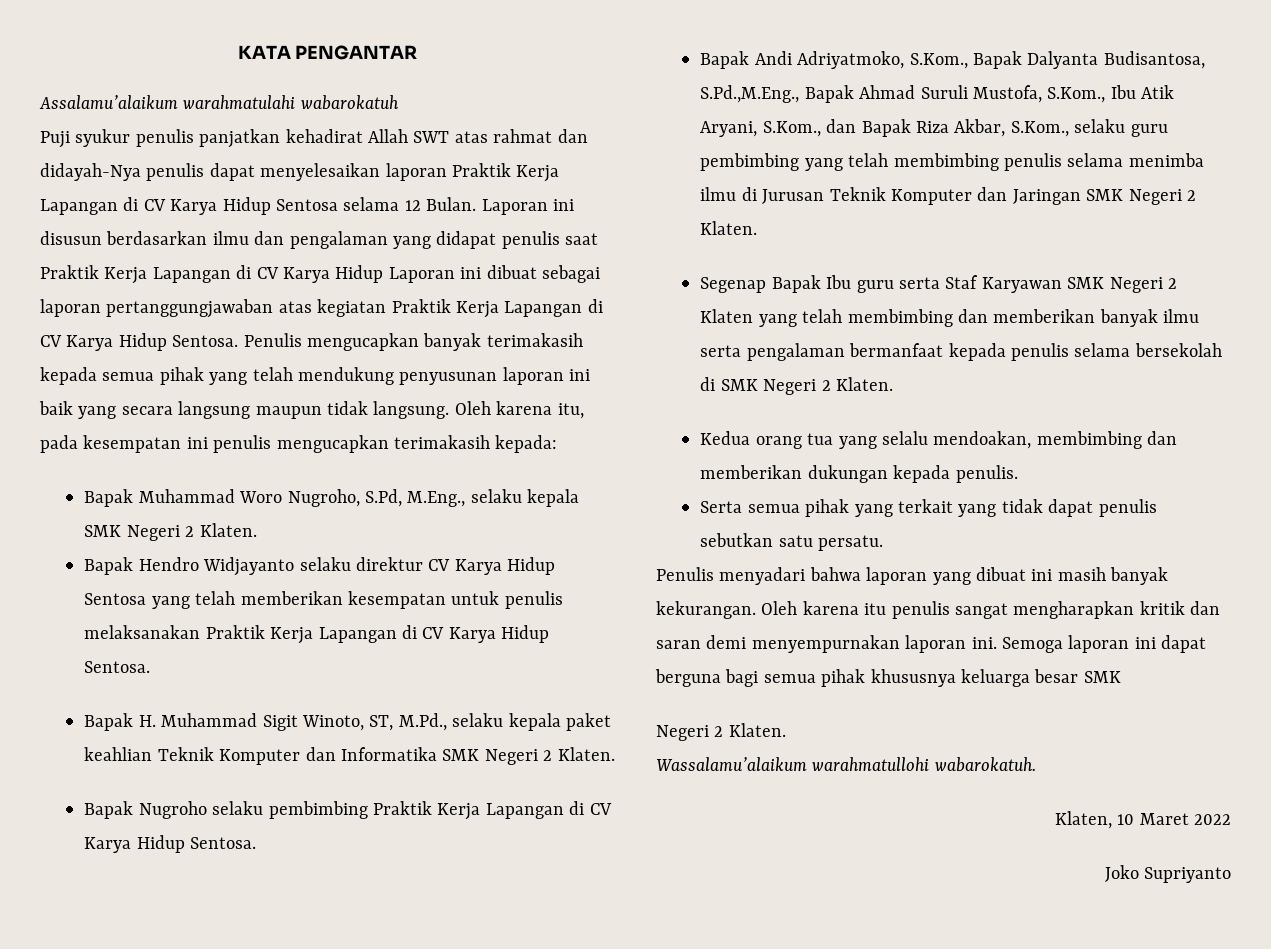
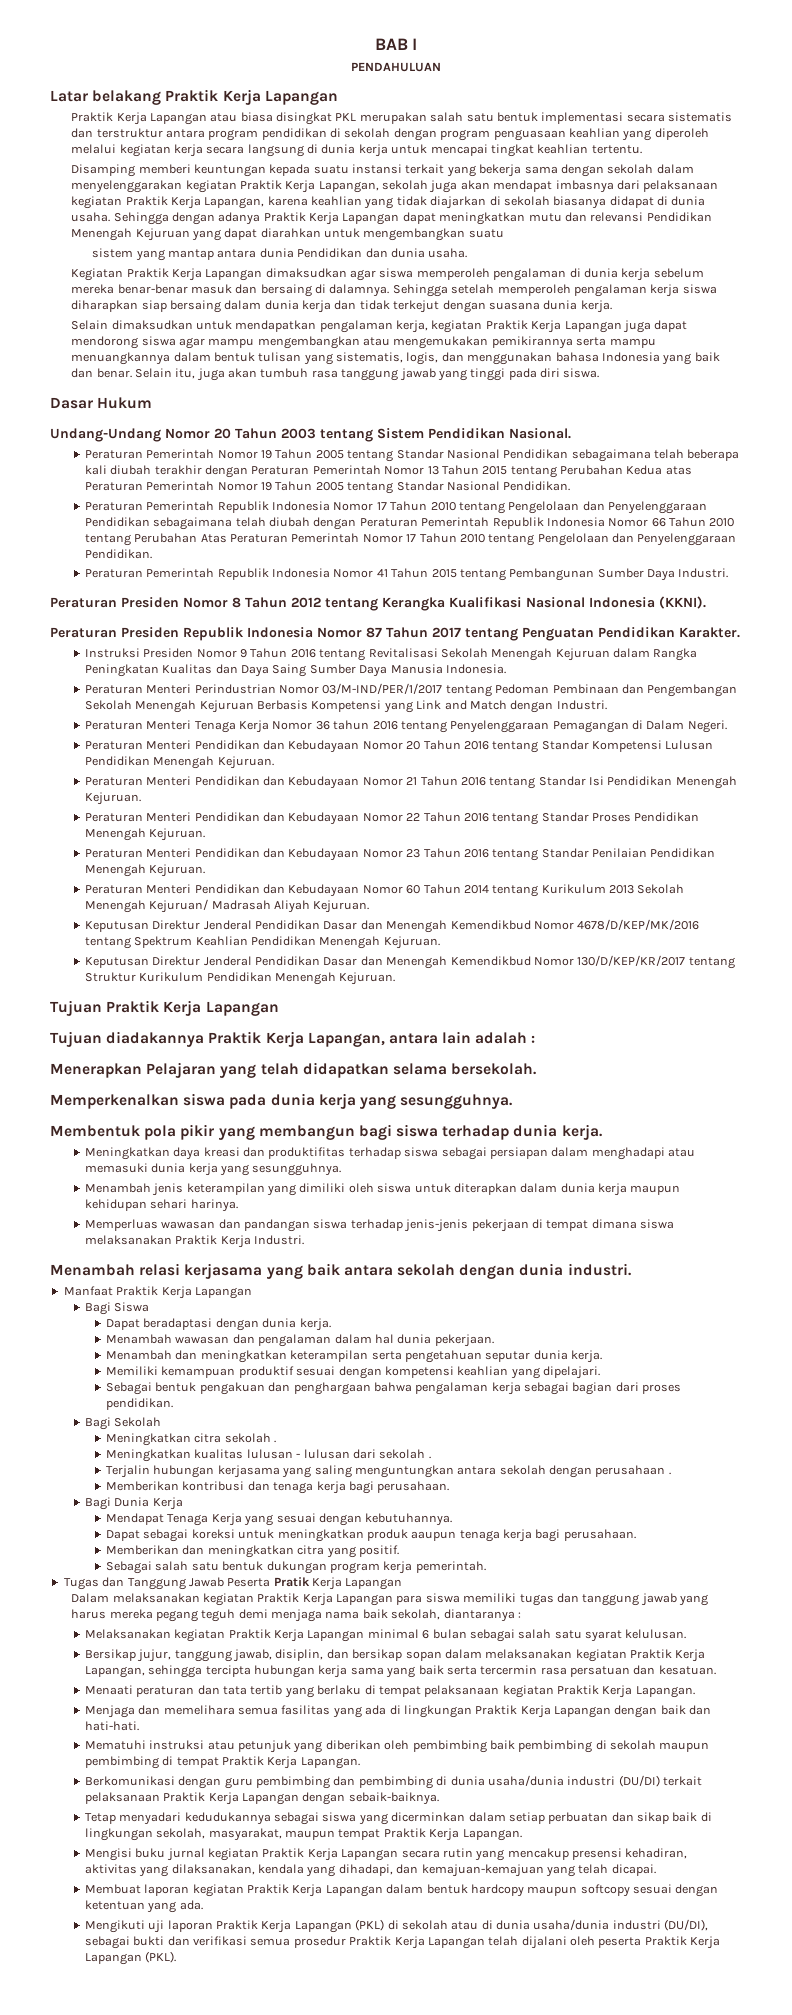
- KATA PENGANTAR
- Assalamu’alaikum warahmatulahi wabarokatuh
- Puji syukur penulis panjatkan kehadirat Allah SWT atas rahmat dan didayah-Nya penulis dapat menyelesaikan laporan Praktik Kerja Lapangan di CV Karya Hidup Sentosa selama 12 Bulan. Laporan ini disusun berdasarkan ilmu dan pengalaman yang didapat penulis saat Praktik Kerja Lapangan di CV Karya Hidup Laporan ini dibuat sebagai laporan pertanggungjawaban atas kegiatan Praktik Kerja Lapangan di CV Karya Hidup Sentosa. Penulis mengucapkan banyak terimakasih kepada semua pihak yang telah mendukung penyusunan laporan ini baik yang secara langsung maupun tidak langsung. Oleh karena itu, pada kesempatan ini penulis mengucapkan terimakasih kepada:
- Bapak Muhammad Woro Nugroho, S.Pd, M.Eng., selaku kepala SMK Negeri 2 Klaten.
- Bapak Hendro Widjayanto selaku direktur CV Karya Hidup Sentosa yang telah memberikan kesempatan untuk penulis melaksanakan Praktik Kerja Lapangan di CV Karya Hidup Sentosa.
- Bapak H. Muhammad Sigit Winoto, ST, M.Pd., selaku kepala paket keahlian Teknik Komputer dan Informatika SMK Negeri 2 Klaten.
- Bapak Nugroho selaku pembimbing Praktik Kerja Lapangan di CV Karya Hidup Sentosa.
- Bapak Andi Adriyatmoko, S.Kom., Bapak Dalyanta Budisantosa, S.Pd.,M.Eng., Bapak Ahmad Suruli Mustofa, S.Kom., Ibu Atik Aryani, S.Kom., dan Bapak Riza Akbar, S.Kom., selaku guru pembimbing yang telah membimbing penulis selama menimba ilmu di Jurusan Teknik Komputer dan Jaringan SMK Negeri 2 Klaten.
- Segenap Bapak Ibu guru serta Staf Karyawan SMK Negeri 2 Klaten yang telah membimbing dan memberikan banyak ilmu serta pengalaman bermanfaat kepada penulis selama bersekolah di SMK Negeri 2 Klaten.
- Kedua orang tua yang selalu mendoakan, membimbing dan memberikan dukungan kepada penulis.
- Serta semua pihak yang terkait yang tidak dapat penulis sebutkan satu persatu.
- Penulis menyadari bahwa laporan yang dibuat ini masih banyak kekurangan. Oleh karena itu penulis sangat mengharapkan kritik dan saran demi menyempurnakan laporan ini. Semoga laporan ini dapat berguna bagi semua pihak khususnya keluarga besar SMK
- Negeri 2 Klaten.
- Wassalamu’alaikum warahmatullohi wabarokatuh.
- Klaten, 10 Maret 2022
- Joko Supriyanto
+ BAB I
+ PENDAHULUAN
+ Latar belakang Praktik Kerja Lapangan
+ Praktik Kerja Lapangan atau biasa disingkat PKL merupakan salah satu bentuk implementasi secara sistematis dan terstruktur antara program pendidikan di sekolah dengan program penguasaan keahlian yang diperoleh melalui kegiatan kerja secara langsung di dunia kerja untuk mencapai tingkat keahlian tertentu.
+ Disamping memberi keuntungan kepada suatu instansi terkait yang bekerja sama dengan sekolah dalam menyelenggarakan kegiatan Praktik Kerja Lapangan, sekolah juga akan mendapat imbasnya dari pelaksanaan kegiatan Praktik Kerja Lapangan, karena keahlian yang tidak diajarkan di sekolah biasanya didapat di dunia usaha. Sehingga dengan adanya Praktik Kerja Lapangan dapat meningkatkan mutu dan relevansi Pendidikan Menengah Kejuruan yang dapat diarahkan untuk mengembangkan suatu
+ sistem yang mantap antara dunia Pendidikan dan dunia usaha.
+ Kegiatan Praktik Kerja Lapangan dimaksudkan agar siswa memperoleh pengalaman di dunia kerja sebelum mereka benar-benar masuk dan bersaing di dalamnya. Sehingga setelah memperoleh pengalaman kerja siswa diharapkan siap bersaing dalam dunia kerja dan tidak terkejut dengan suasana dunia kerja.
+ Selain dimaksudkan untuk mendapatkan pengalaman kerja, kegiatan Praktik Kerja Lapangan juga dapat mendorong siswa agar mampu mengembangkan atau mengemukakan pemikirannya serta mampu menuangkannya dalam bentuk tulisan yang sistematis, logis, dan menggunakan bahasa Indonesia yang baik dan benar. Selain itu, juga akan tumbuh rasa tanggung jawab yang tinggi pada diri siswa.
+ Dasar Hukum
+ Undang-Undang Nomor 20 Tahun 2003 tentang Sistem Pendidikan Nasional.
+ Peraturan Pemerintah Nomor 19 Tahun 2005 tentang Standar Nasional Pendidikan sebagaimana telah beberapa kali diubah terakhir dengan Peraturan Pemerintah Nomor 13 Tahun 2015 tentang Perubahan Kedua atas Peraturan Pemerintah Nomor 19 Tahun 2005 tentang Standar Nasional Pendidikan.
+ Peraturan Pemerintah Republik Indonesia Nomor 17 Tahun 2010 tentang Pengelolaan dan Penyelenggaraan Pendidikan sebagaimana telah diubah dengan Peraturan Pemerintah Republik Indonesia Nomor 66 Tahun 2010 tentang Perubahan Atas Peraturan Pemerintah Nomor 17 Tahun 2010 tentang Pengelolaan dan Penyelenggaraan Pendidikan.
+ Peraturan Pemerintah Republik Indonesia Nomor 41 Tahun 2015 tentang Pembangunan Sumber Daya Industri.
+ Peraturan Presiden Nomor 8 Tahun 2012 tentang Kerangka Kualifikasi Nasional Indonesia (KKNI).
+ Peraturan Presiden Republik Indonesia Nomor 87 Tahun 2017 tentang Penguatan Pendidikan Karakter.
+ Instruksi Presiden Nomor 9 Tahun 2016 tentang Revitalisasi Sekolah Menengah Kejuruan dalam Rangka Peningkatan Kualitas dan Daya Saing Sumber Daya Manusia Indonesia.
+ Peraturan Menteri Perindustrian Nomor 03/M-IND/PER/1/2017 tentang Pedoman Pembinaan dan Pengembangan Sekolah Menengah Kejuruan Berbasis Kompetensi yang Link and Match dengan Industri.
+ Peraturan Menteri Tenaga Kerja Nomor 36 tahun 2016 tentang Penyelenggaraan Pemagangan di Dalam Negeri.
+ Peraturan Menteri Pendidikan dan Kebudayaan Nomor 20 Tahun 2016 tentang Standar Kompetensi Lulusan Pendidikan Menengah Kejuruan.
+ Peraturan Menteri Pendidikan dan Kebudayaan Nomor 21 Tahun 2016 tentang Standar Isi Pendidikan Menengah Kejuruan.
+ Peraturan Menteri Pendidikan dan Kebudayaan Nomor 22 Tahun 2016 tentang Standar Proses Pendidikan Menengah Kejuruan.
+ Peraturan Menteri Pendidikan dan Kebudayaan Nomor 23 Tahun 2016 tentang Standar Penilaian Pendidikan Menengah Kejuruan.
+ Peraturan Menteri Pendidikan dan Kebudayaan Nomor 60 Tahun 2014 tentang Kurikulum 2013 Sekolah Menengah Kejuruan/ Madrasah Aliyah Kejuruan.
+ Keputusan Direktur Jenderal Pendidikan Dasar dan Menengah Kemendikbud Nomor 4678/D/KEP/MK/2016 tentang Spektrum Keahlian Pendidikan Menengah Kejuruan.
+ Keputusan Direktur Jenderal Pendidikan Dasar dan Menengah Kemendikbud Nomor 130/D/KEP/KR/2017 tentang Struktur Kurikulum Pendidikan Menengah Kejuruan.
+ Tujuan Praktik Kerja Lapangan
+ Tujuan diadakannya Praktik Kerja Lapangan, antara lain adalah :
+ Menerapkan Pelajaran yang telah didapatkan selama bersekolah.
+ Memperkenalkan siswa pada dunia kerja yang sesungguhnya.
+ Membentuk pola pikir yang membangun bagi siswa terhadap dunia kerja.
+ Meningkatkan daya kreasi dan produktifitas terhadap siswa sebagai persiapan dalam menghadapi atau memasuki dunia kerja yang sesungguhnya.
+ Menambah jenis keterampilan yang dimiliki oleh siswa untuk diterapkan dalam dunia kerja maupun kehidupan sehari harinya.
+ Memperluas wawasan dan pandangan siswa terhadap jenis-jenis pekerjaan di tempat dimana siswa melaksanakan Praktik Kerja Industri.
+ Menambah relasi kerjasama yang baik antara sekolah dengan dunia industri.
+ Manfaat Praktik Kerja Lapangan
+ Bagi Siswa
+ Dapat beradaptasi dengan dunia kerja.
+ Menambah wawasan dan pengalaman dalam hal dunia pekerjaan.
+ Menambah dan meningkatkan keterampilan serta pengetahuan seputar dunia kerja.
+ Memiliki kemampuan produktif sesuai dengan kompetensi keahlian yang dipelajari.
+ Sebagai bentuk pengakuan dan penghargaan bahwa pengalaman kerja sebagai bagian dari proses pendidikan.
+ Bagi Sekolah
+ Meningkatkan citra sekolah .
+ Meningkatkan kualitas lulusan - lulusan dari sekolah .
+ Terjalin hubungan kerjasama yang saling menguntungkan antara sekolah dengan perusahaan .
+ Memberikan kontribusi dan tenaga kerja bagi perusahaan.
+ Bagi Dunia Kerja
+ Mendapat Tenaga Kerja yang sesuai dengan kebutuhannya.
+ Dapat sebagai koreksi untuk meningkatkan produk aaupun tenaga kerja bagi perusahaan.
+ Memberikan dan meningkatkan citra yang positif.
+ Sebagai salah satu bentuk dukungan program kerja pemerintah.
+ Tugas dan Tanggung Jawab Peserta Pratik Kerja Lapangan
+ Dalam melaksanakan kegiatan Praktik Kerja Lapangan para siswa memiliki tugas dan tanggung jawab yang harus mereka pegang teguh demi menjaga nama baik sekolah, diantaranya :
+ Melaksanakan kegiatan Praktik Kerja Lapangan minimal 6 bulan sebagai salah satu syarat kelulusan.
+ Bersikap jujur, tanggung jawab, disiplin, dan bersikap sopan dalam melaksanakan kegiatan Praktik Kerja Lapangan, sehingga tercipta hubungan kerja sama yang baik serta tercermin rasa persatuan dan kesatuan.
+ Menaati peraturan dan tata tertib yang berlaku di tempat pelaksanaan kegiatan Praktik Kerja Lapangan.
+ Menjaga dan memelihara semua fasilitas yang ada di lingkungan Praktik Kerja Lapangan dengan baik dan hati-hati.
+ Mematuhi instruksi atau petunjuk yang diberikan oleh pembimbing baik pembimbing di sekolah maupun pembimbing di tempat Praktik Kerja Lapangan.
+ Berkomunikasi dengan guru pembimbing dan pembimbing di dunia usaha/dunia industri (DU/DI) terkait pelaksanaan Praktik Kerja Lapangan dengan sebaik-baiknya.
+ Tetap menyadari kedudukannya sebagai siswa yang dicerminkan dalam setiap perbuatan dan sikap baik di lingkungan sekolah, masyarakat, maupun tempat Praktik Kerja Lapangan.
+ Mengisi buku jurnal kegiatan Praktik Kerja Lapangan secara rutin yang mencakup presensi kehadiran, aktivitas yang dilaksanakan, kendala yang dihadapi, dan kemajuan-kemajuan yang telah dicapai.
+ Membuat laporan kegiatan Praktik Kerja Lapangan dalam bentuk hardcopy maupun softcopy sesuai dengan ketentuan yang ada.
+ Mengikuti uji laporan Praktik Kerja Lapangan (PKL) di sekolah atau di dunia usaha/dunia industri (DU/DI), sebagai bukti dan verifikasi semua prosedur Praktik Kerja Lapangan telah dijalani oleh peserta Praktik Kerja Lapangan (PKL).

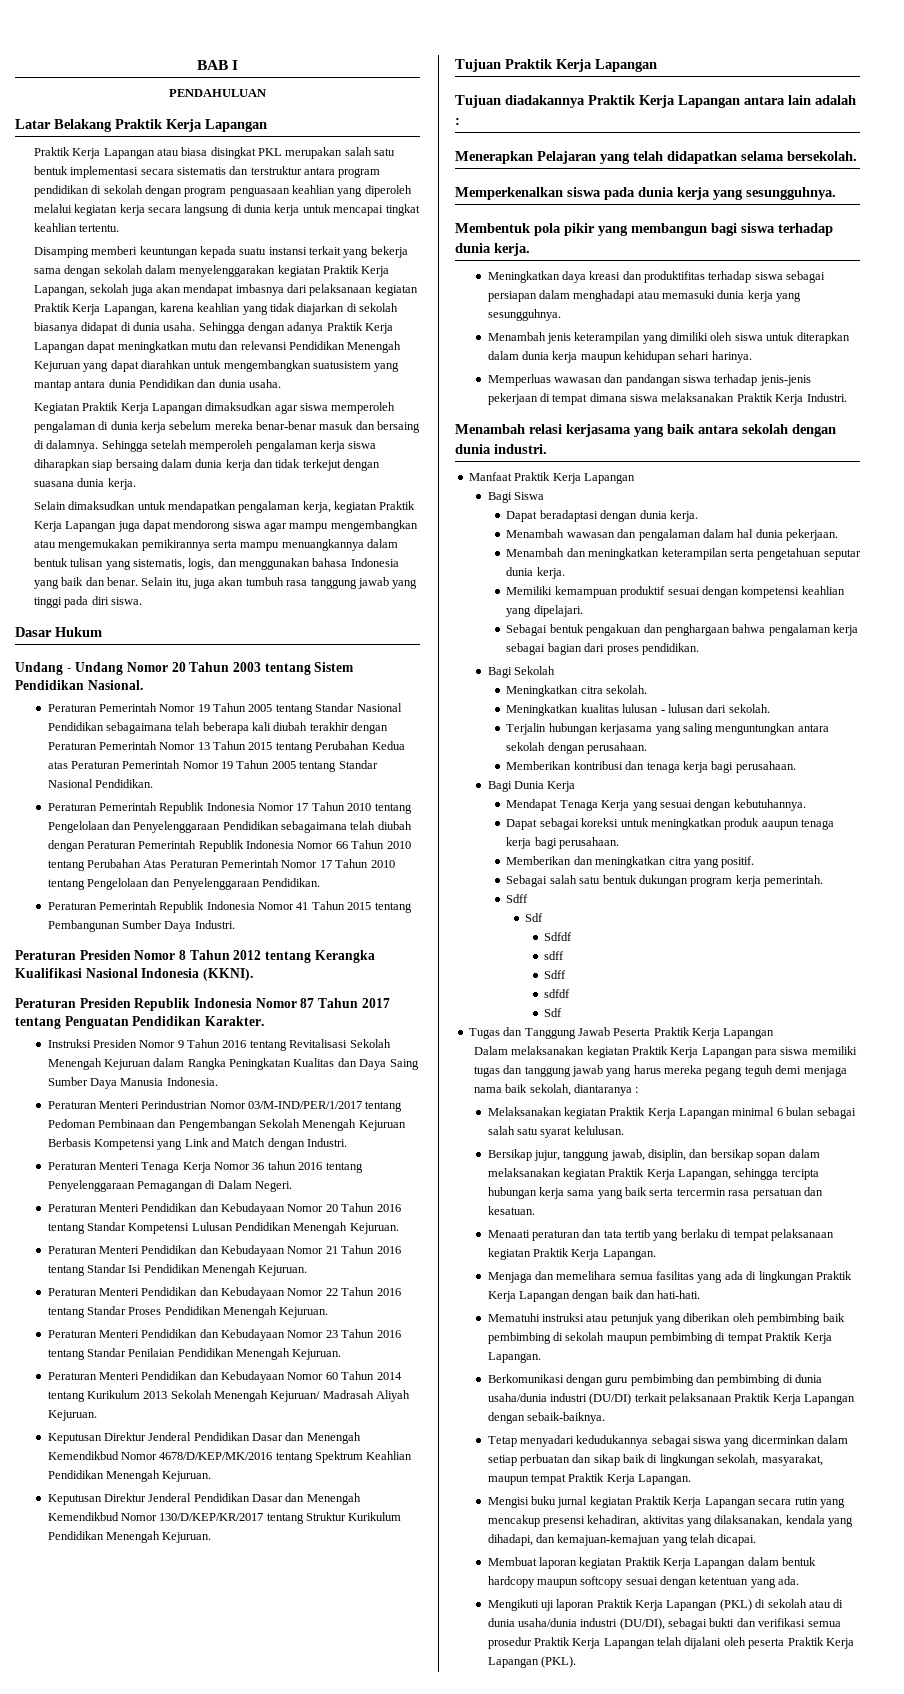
- Latar belakang Praktik Kerja Lapangan
+ Latar Belakang Praktik Kerja Lapangan
- Sehingga dengan adanya Praktik Kerja Lapangan dapat meningkatkan mutu dan relevansi Pendidikan Menengah Kejuruan yang dapat diarahkan untuk mengembangkan suatu
- sistem yang mantap antara dunia Pendidikan dan dunia usaha.
+ Sehingga dengan adanya Praktik Kerja Lapangan dapat meningkatkan mutu dan relevansi Pendidikan Menengah Kejuruan yang dapat diarahkan untuk mengembangkan suatusistem yang mantap antara dunia Pendidikan dan dunia usaha.
- Undang-Undang Nomor 20 Tahun 2003 tentang Sistem Pendidikan Nasional.
+ Undang - Undang Nomor 20 Tahun 2003 tentang Sistem Pendidikan Nasional.
- Tujuan diadakannya Praktik Kerja Lapangan, antara lain adalah :
+ Tujuan diadakannya Praktik Kerja Lapangan antara lain adalah :
- Meningkatkan citra sekolah .
+ Meningkatkan citra sekolah.
- Meningkatkan kualitas lulusan - lulusan dari sekolah .
+ Meningkatkan kualitas lulusan - lulusan dari sekolah.
- Terjalin hubungan kerjasama yang saling menguntungkan antara sekolah dengan perusahaan .
+ Terjalin hubungan kerjasama yang saling menguntungkan antara sekolah dengan perusahaan.
  Sebagai salah satu bentuk dukungan program kerja pemerintah.
+ Sdff
+ Sdf
+ Sdfdf
+ sdff
+ Sdff
+ sdfdf
+ Sdf
- Tugas dan Tanggung Jawab Peserta Pratik Kerja Lapangan
+ Tugas dan Tanggung Jawab Peserta Praktik Kerja Lapangan

